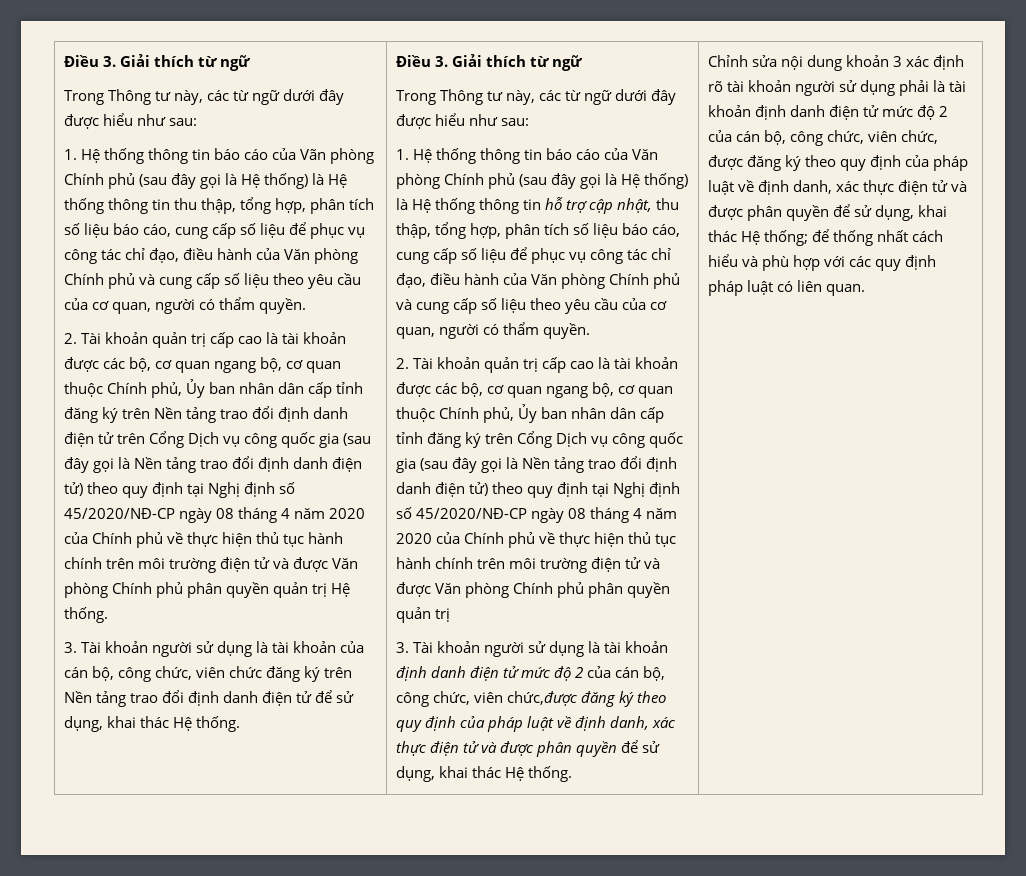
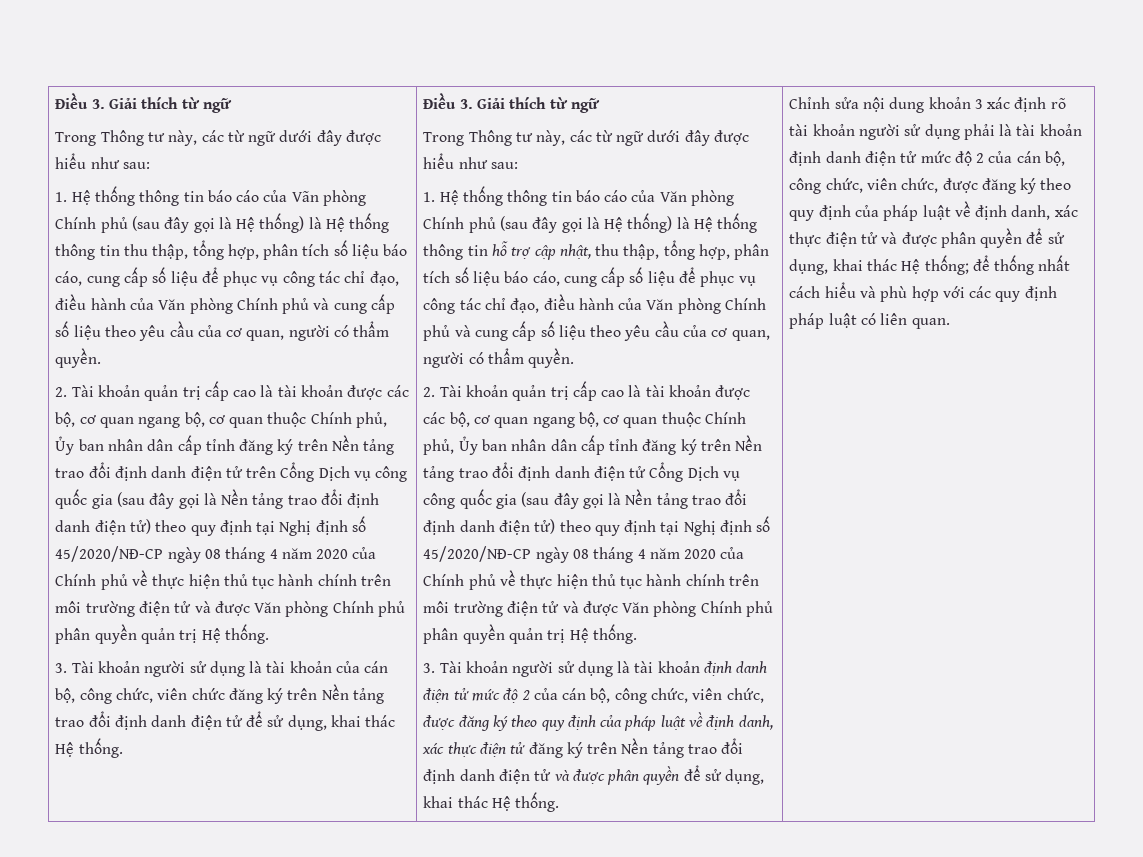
- 2. Tài khoản quản trị cấp cao là tài khoản được các bộ, cơ quan ngang bộ, cơ quan thuộc Chính phủ, Ủy ban nhân dân cấp tỉnh đăng ký trên Cổng Dịch vụ công quốc gia (sau đây gọi là Nền tảng trao đổi định danh điện tử) theo quy định tại Nghị định số 45/2020/NĐ-CP ngày 08 tháng 4 năm 2020 của Chính phủ về thực hiện thủ tục hành chính trên môi trường điện tử và được Văn phòng Chính phủ phân quyền quản trị
+ 2. Tài khoản quản trị cấp cao là tài khoản được các bộ, cơ quan ngang bộ, cơ quan thuộc Chính phủ, Ủy ban nhân dân cấp tỉnh đăng ký trên Nền tảng trao đổi định danh điện tử Cổng Dịch vụ công quốc gia (sau đây gọi là Nền tảng trao đổi định danh điện tử) theo quy định tại Nghị định số 45/2020/NĐ-CP ngày 08 tháng 4 năm 2020 của Chính phủ về thực hiện thủ tục hành chính trên môi trường điện tử và được Văn phòng Chính phủ phân quyền quản trị Hệ thống.
- 3. Tài khoản người sử dụng là tài khoản định danh điện tử mức độ 2 của cán bộ, công chức, viên chức,được đăng ký theo quy định của pháp luật về định danh, xác thực điện tử và được phân quyền để sử dụng, khai thác Hệ thống.
+ 3. Tài khoản người sử dụng là tài khoản định danh điện tử mức độ 2 của cán bộ, công chức, viên chức, được đăng ký theo quy định của pháp luật về định danh, xác thực điện tử đăng ký trên Nền tảng trao đổi định danh điện tử và được phân quyền để sử dụng, khai thác Hệ thống.

